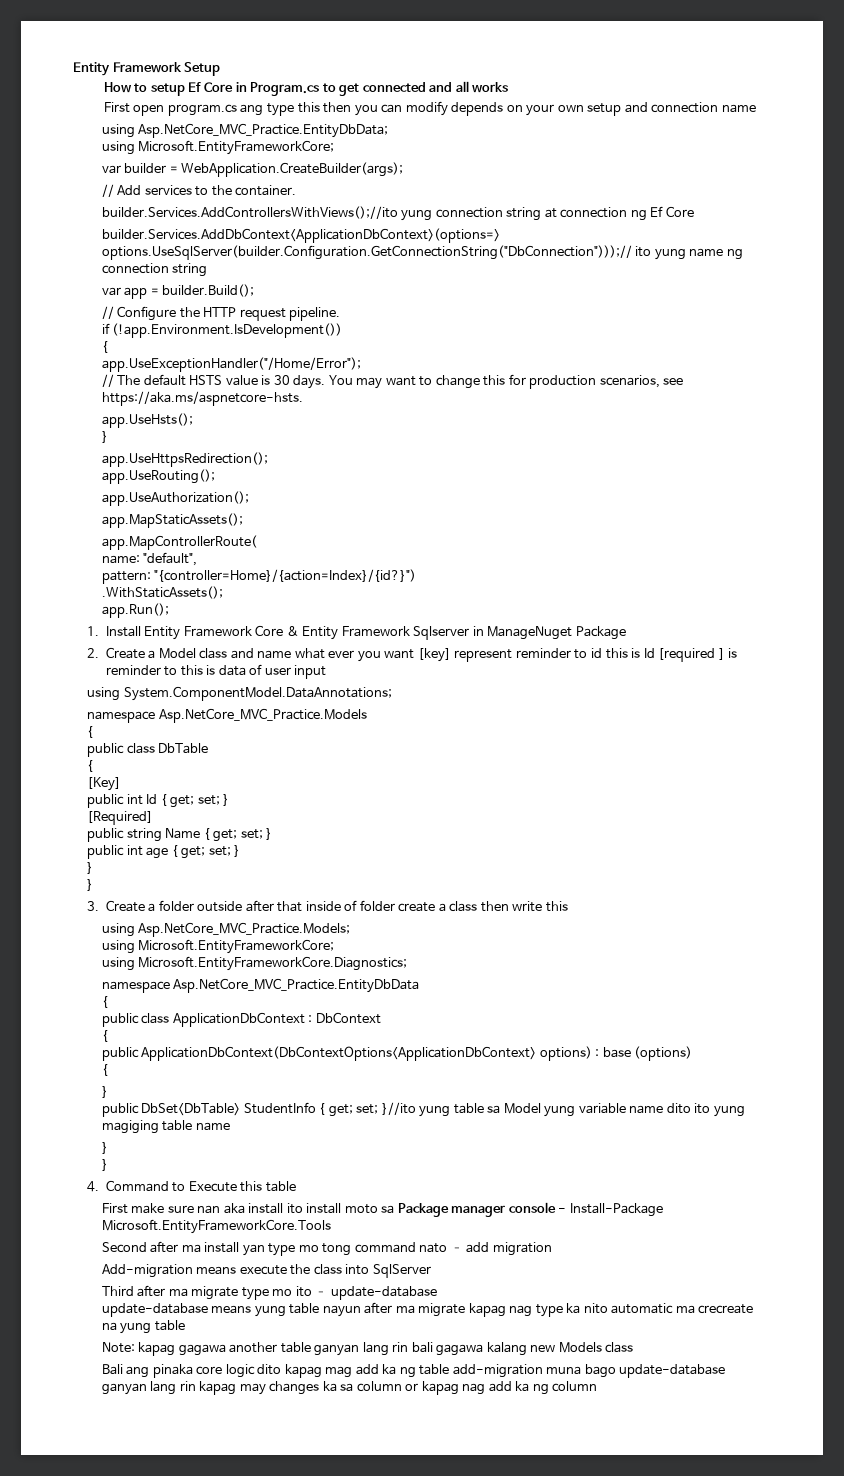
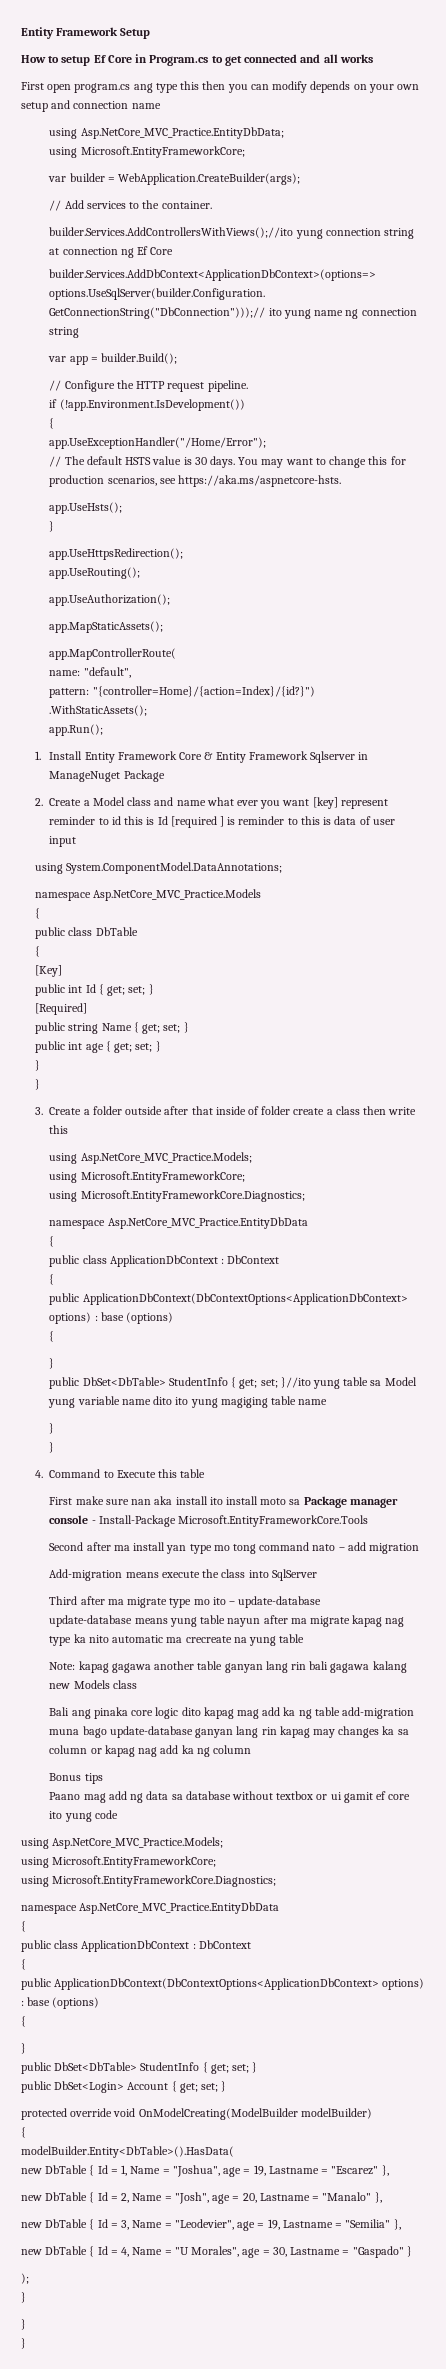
+ Bonus tips
+ Paano mag add ng data sa database without textbox or ui gamit ef core ito yung code
+ using Asp.NetCore_MVC_Practice.Models;
+ using Microsoft.EntityFrameworkCore;
+ using Microsoft.EntityFrameworkCore.Diagnostics;
+ namespace Asp.NetCore_MVC_Practice.EntityDbData
+ {
+ public class ApplicationDbContext : DbContext
+ {
+ public ApplicationDbContext(DbContextOptions<ApplicationDbContext> options) : base (options)
+ {
+ }
+ public DbSet<DbTable> StudentInfo { get; set; }
+ public DbSet<Login> Account { get; set; }
+ protected override void OnModelCreating(ModelBuilder modelBuilder)
+ {
+ modelBuilder.Entity<DbTable>().HasData(
+ new DbTable { Id = 1, Name = "Joshua", age = 19, Lastname = "Escarez" },
+ new DbTable { Id = 2, Name = "Josh", age = 20, Lastname = "Manalo" },
+ new DbTable { Id = 3, Name = "Leodevier", age = 19, Lastname = "Semilia" },
+ new DbTable { Id = 4, Name = "U Morales", age = 30, Lastname = "Gaspado" }
+ );
+ }
+ }
+ }

